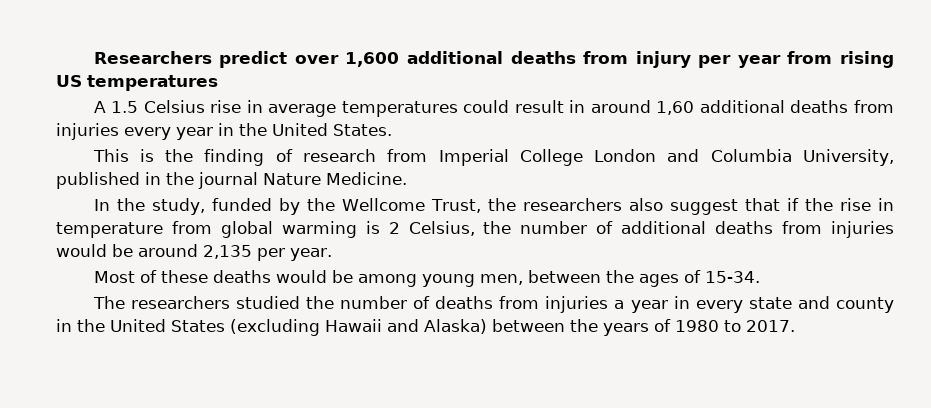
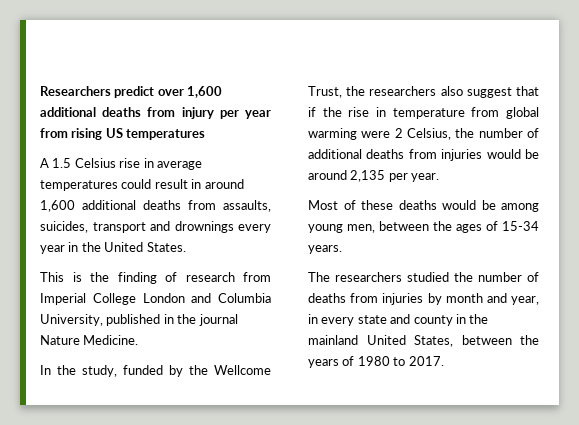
- A 1.5 Celsius rise in average temperatures could result in around 1,60 additional deaths from injuries every year in the United States.
+ A 1.5 Celsius rise in average temperatures could result in around 1,600 additional deaths from assaults, suicides, transport and drownings every year in the United States.
- In the study, funded by the Wellcome Trust, the researchers also suggest that if the rise in temperature from global warming is 2 Celsius, the number of additional deaths from injuries would be around 2,135 per year.
+ In the study, funded by the Wellcome Trust, the researchers also suggest that if the rise in temperature from global warming were 2 Celsius, the number of additional deaths from injuries would be around 2,135 per year.
- Most of these deaths would be among young men, between the ages of 15-34.
+ Most of these deaths would be among young men, between the ages of 15-34 years.
- The researchers studied the number of deaths from injuries a year in every state and county in the United States (excluding Hawaii and Alaska) between the years of 1980 to 2017.
+ The researchers studied the number of deaths from injuries by month and year, in every state and county in the mainland United States, between the years of 1980 to 2017.

